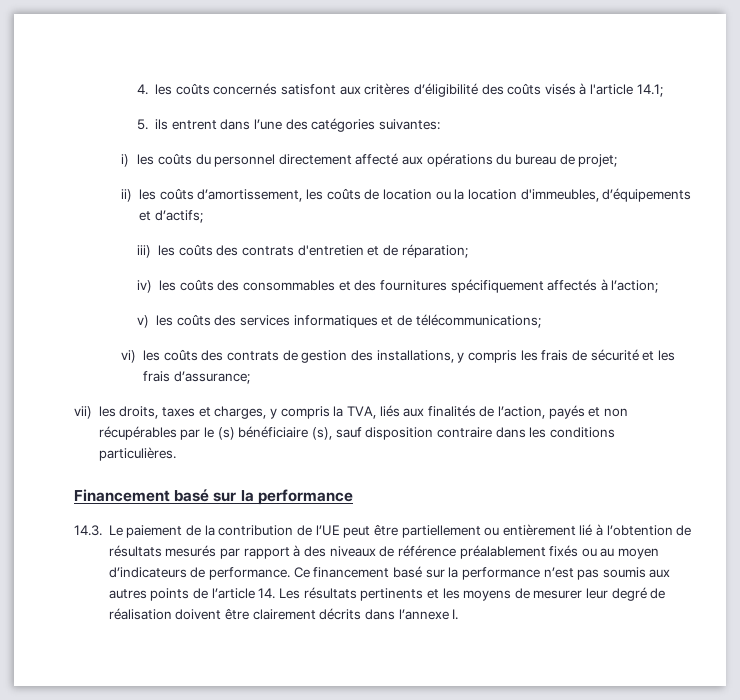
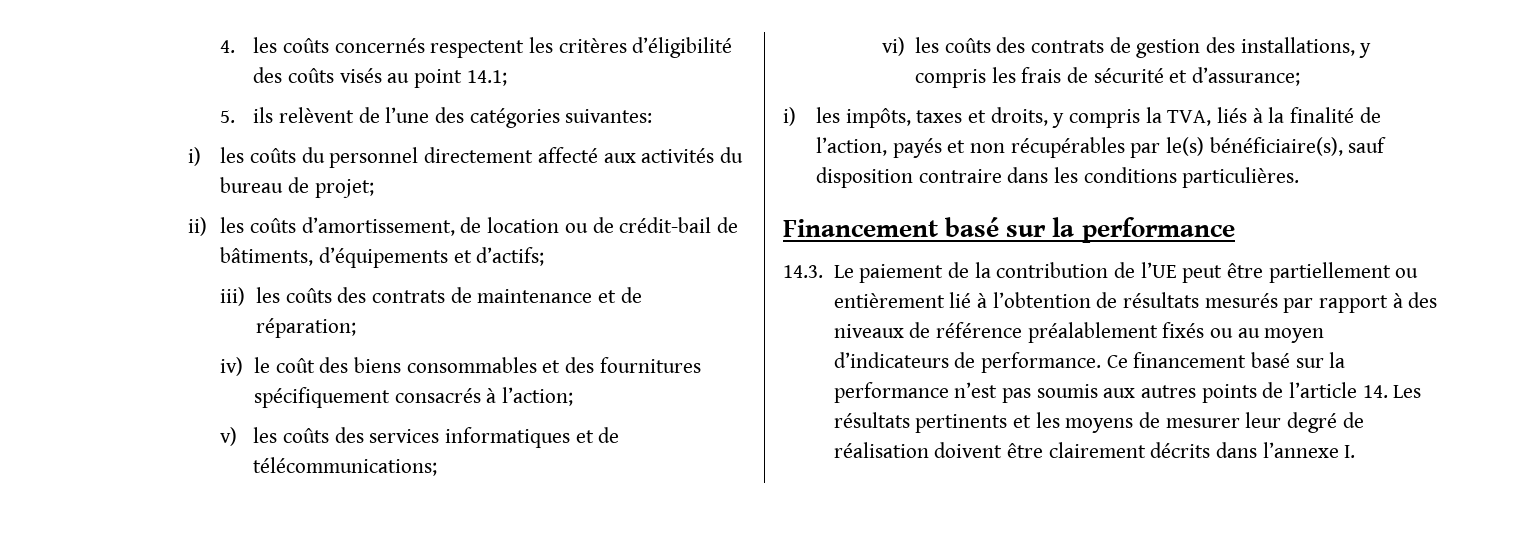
- 4. les coûts concernés satisfont aux critères d’éligibilité des coûts visés à l'article 14.1;
+ 4. les coûts concernés respectent les critères d’éligibilité des coûts visés au point 14.1;
- 5. ils entrent dans l’une des catégories suivantes:
+ 5. ils relèvent de l’une des catégories suivantes:
- i) les coûts du personnel directement affecté aux opérations du bureau de projet;
+ i) les coûts du personnel directement affecté aux activités du bureau de projet;
- ii) les coûts d’amortissement, les coûts de location ou la location d'immeubles, d’équipements et d’actifs;
+ ii) les coûts d’amortissement, de location ou de crédit-bail de bâtiments, d’équipements et d’actifs;
- iii) les coûts des contrats d'entretien et de réparation;
+ iii) les coûts des contrats de maintenance et de réparation;
- iv) les coûts des consommables et des fournitures spécifiquement affectés à l’action;
+ iv) le coût des biens consommables et des fournitures spécifiquement consacrés à l’action;
- vi) les coûts des contrats de gestion des installations, y compris les frais de sécurité et les frais d’assurance;
+ vi) les coûts des contrats de gestion des installations, y compris les frais de sécurité et d’assurance;
- vii) les droits, taxes et charges, y compris la TVA, liés aux finalités de l’action, payés et non récupérables par le (s) bénéficiaire (s), sauf disposition contraire dans les conditions particulières.
+ i) les impôts, taxes et droits, y compris la TVA, liés à la finalité de l’action, payés et non récupérables par le(s) bénéficiaire(s), sauf disposition contraire dans les conditions particulières.

